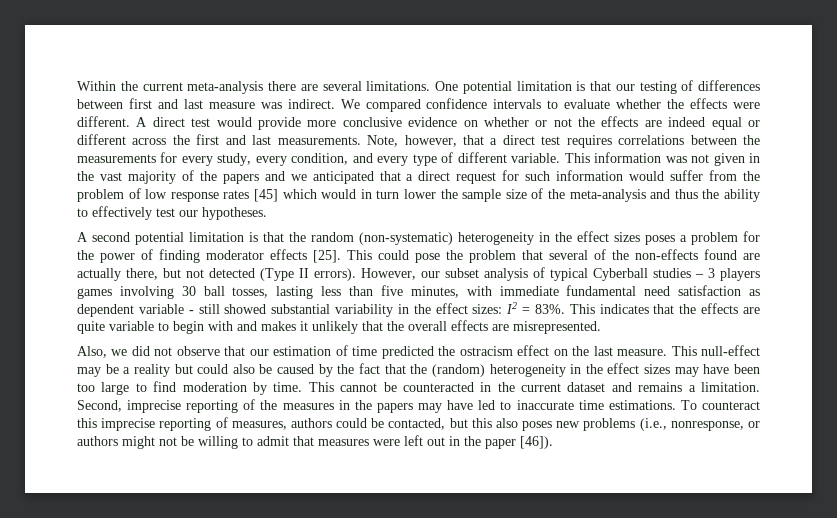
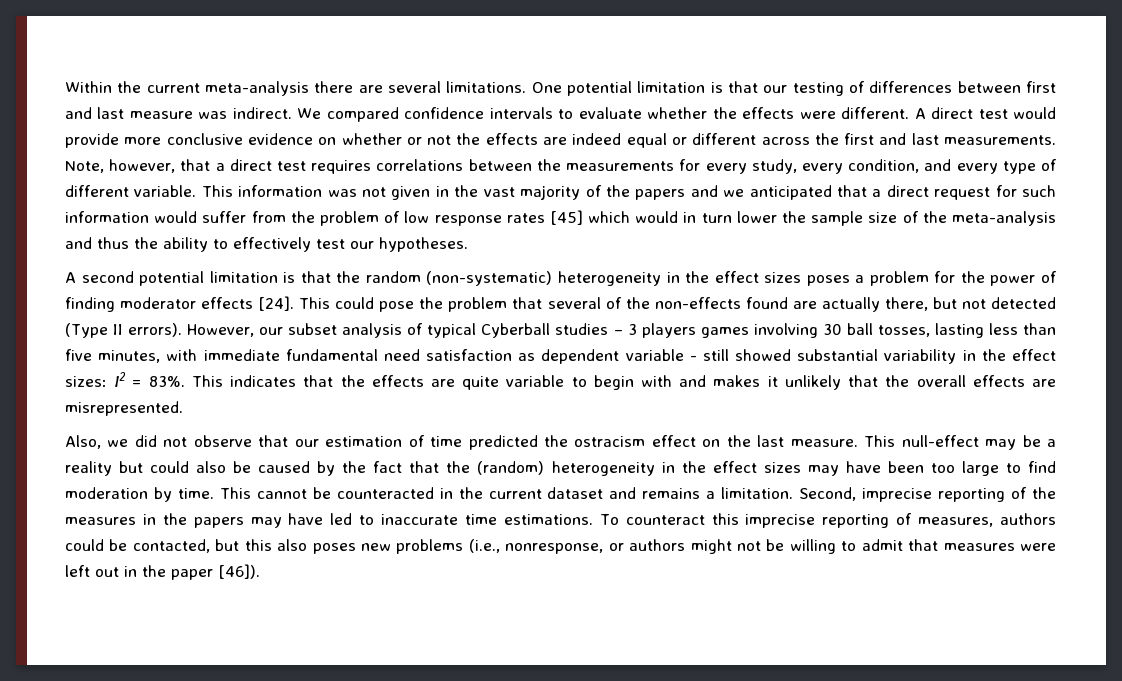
- A second potential limitation is that the random (non-systematic) heterogeneity in the effect sizes poses a problem for the power of finding moderator effects [25].
+ A second potential limitation is that the random (non-systematic) heterogeneity in the effect sizes poses a problem for the power of finding moderator effects [24].

